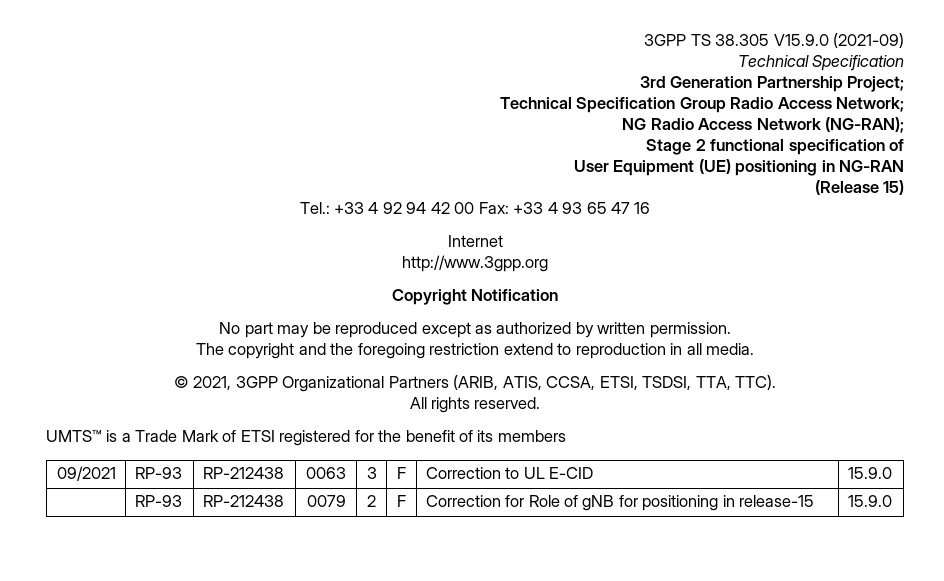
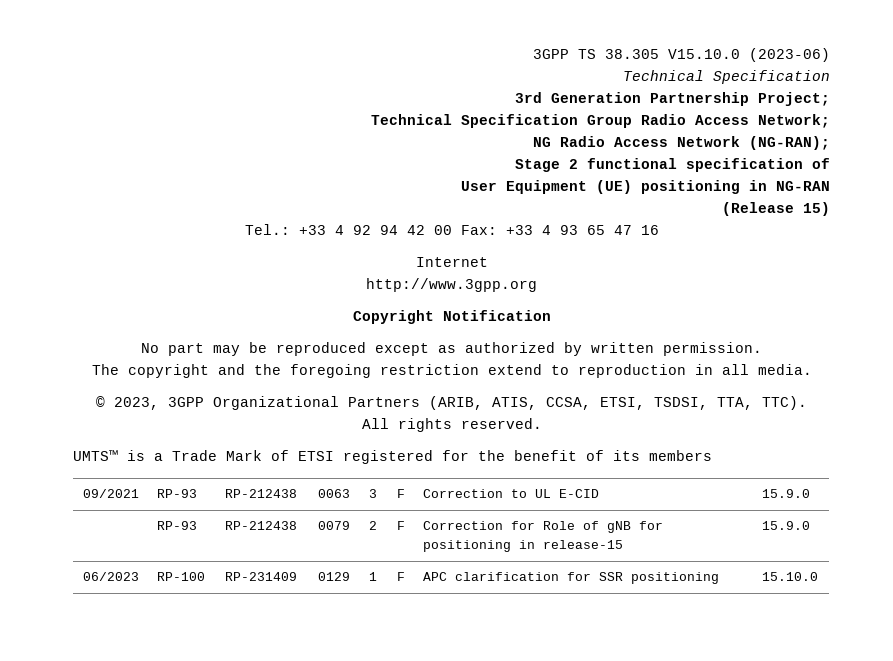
- 3GPP TS 38.305 V15.9.0 (2021-09)
+ 3GPP TS 38.305 V15.10.0 (2023-06)
- © 2021, 3GPP Organizational Partners (ARIB, ATIS, CCSA, ETSI, TSDSI, TTA, TTC).
+ © 2023, 3GPP Organizational Partners (ARIB, ATIS, CCSA, ETSI, TSDSI, TTA, TTC).
+ 06/2023 | RP-100 | RP-231409 | 0129 | 1 | F | APC clarification for SSR positioning | 15.10.0

